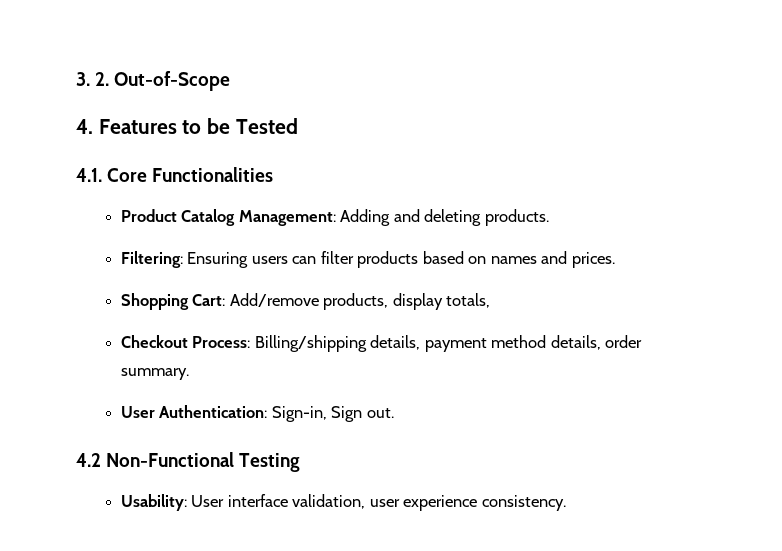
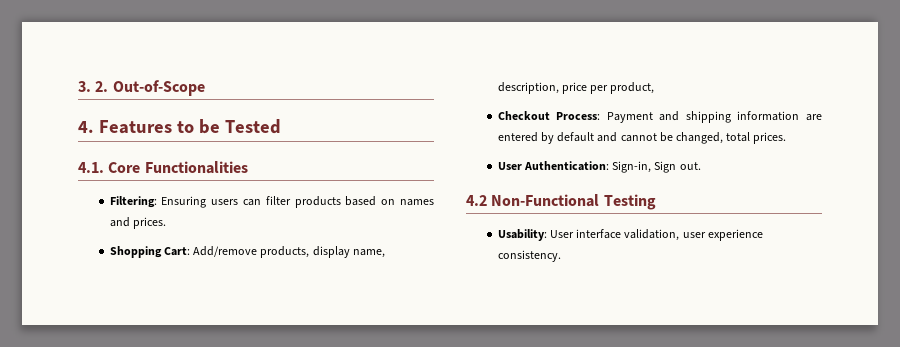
- Product Catalog Management: Adding and deleting products.
- Shopping Cart: Add/remove products, display totals,
- Checkout Process: Billing/shipping details, payment method details, order summary.
+ Shopping Cart: Add/remove products, display name, description, price per product,
+ Checkout Process: Payment and shipping information are entered by default and cannot be changed, total prices.

